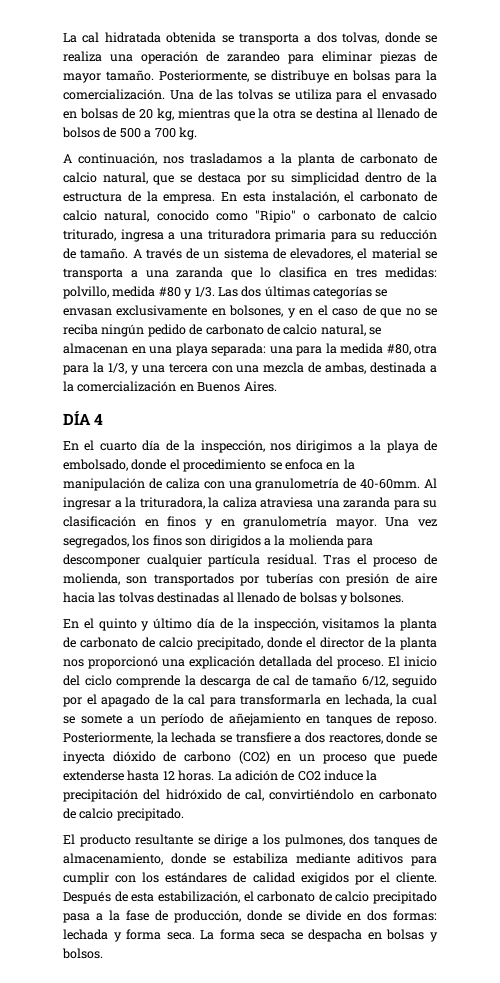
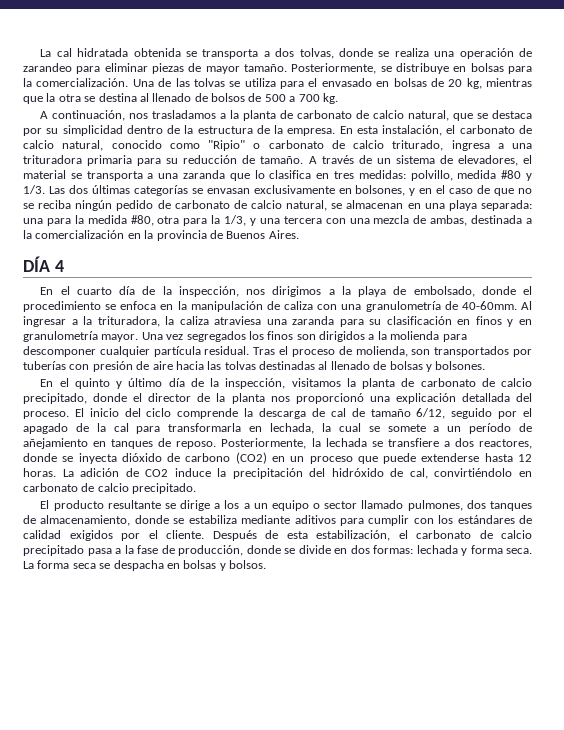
- Las dos últimas categorías se envasan exclusivamente en bolsones, y en el caso de que no se reciba ningún pedido de carbonato de calcio natural, se almacenan en una playa separada: una para la medida #80, otra para la 1/3, y una tercera con una mezcla de ambas, destinada a la comercialización en Buenos Aires.
+ Las dos últimas categorías se envasan exclusivamente en bolsones, y en el caso de que no se reciba ningún pedido de carbonato de calcio natural, se almacenan en una playa separada: una para la medida #80, otra para la 1/3, y una tercera con una mezcla de ambas, destinada a la comercialización en la provincia de Buenos Aires.
- Una vez segregados, los finos son dirigidos a la molienda para descomponer cualquier partícula residual.
+ Una vez segregados los finos son dirigidos a la molienda para descomponer cualquier partícula residual.
- El producto resultante se dirige a los pulmones, dos tanques de almacenamiento, donde se estabiliza mediante aditivos para cumplir con los estándares de calidad exigidos por el cliente.
+ El producto resultante se dirige a los a un equipo o sector llamado pulmones, dos tanques de almacenamiento, donde se estabiliza mediante aditivos para cumplir con los estándares de calidad exigidos por el cliente.

